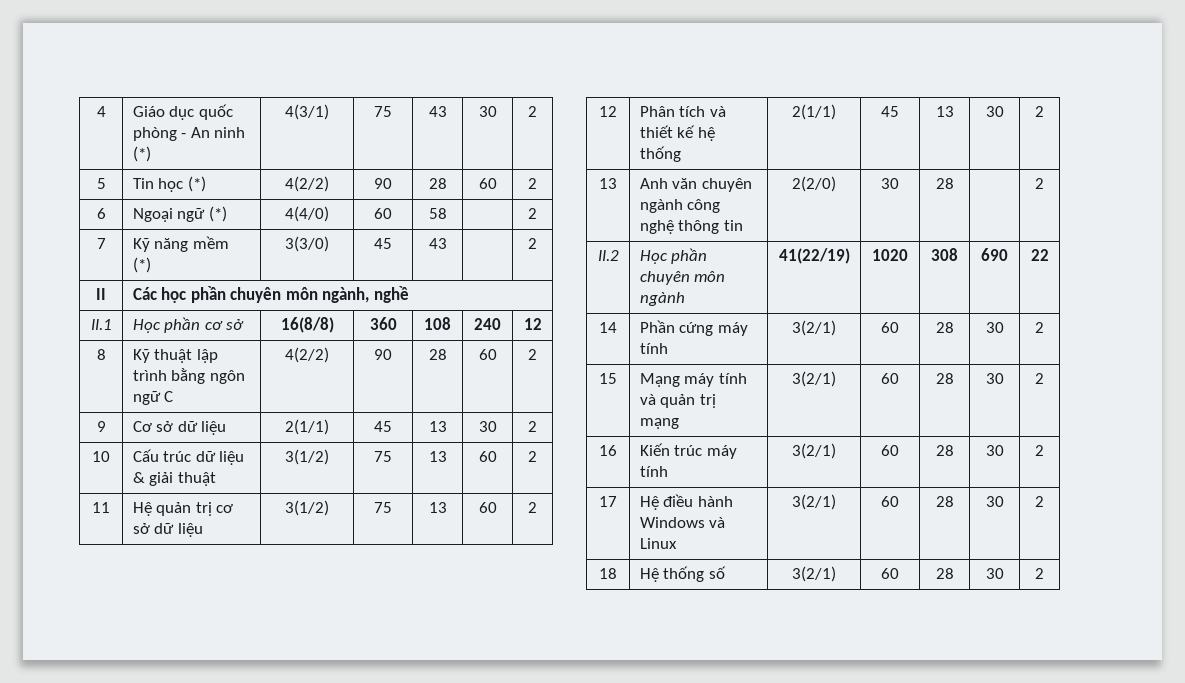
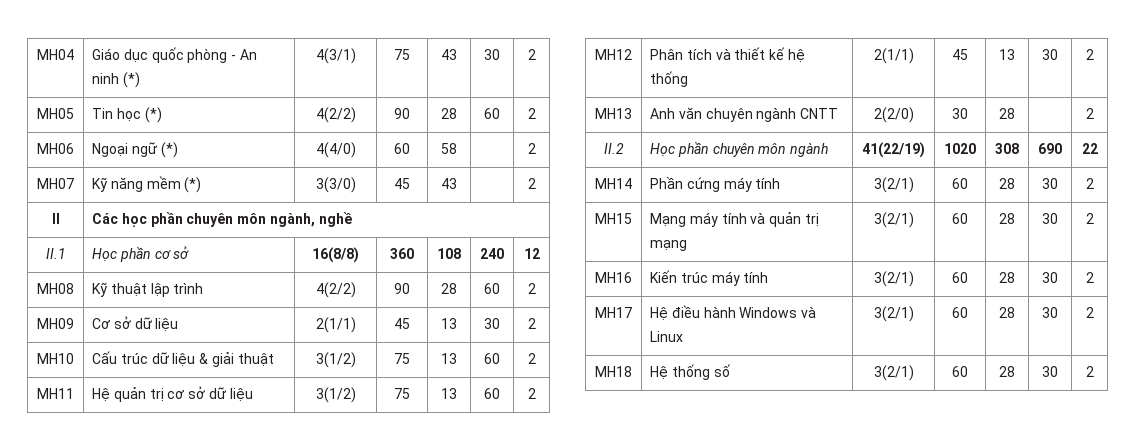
- 4 | Giáo dục quốc phòng - An ninh (*) | 4(3/1) | 75 | 43 | 30 | 2
+ MH04 | Giáo dục quốc phòng - An ninh (*) | 4(3/1) | 75 | 43 | 30 | 2
- 5 | Tin học (*) | 4(2/2) | 90 | 28 | 60 | 2
+ MH05 | Tin học (*) | 4(2/2) | 90 | 28 | 60 | 2
- 6 | Ngoại ngữ (*) | 4(4/0) | 60 | 58 | | 2
+ MH06 | Ngoại ngữ (*) | 4(4/0) | 60 | 58 | | 2
- 7 | Kỹ năng mềm (*) | 3(3/0) | 45 | 43 | | 2
+ MH07 | Kỹ năng mềm (*) | 3(3/0) | 45 | 43 | | 2
- 8 | Kỹ thuật lập trình bằng ngôn ngữ C | 4(2/2) | 90 | 28 | 60 | 2
- 9 | Cơ sở dữ liệu | 2(1/1) | 45 | 13 | 30 | 2
+ MH08 | Kỹ thuật lập trình | 4(2/2) | 90 | 28 | 60 | 2
+ MH09 | Cơ sở dữ liệu | 2(1/1) | 45 | 13 | 30 | 2
- 10 | Cấu trúc dữ liệu & giải thuật | 3(1/2) | 75 | 13 | 60 | 2
+ MH10 | Cấu trúc dữ liệu & giải thuật | 3(1/2) | 75 | 13 | 60 | 2
- 11 | Hệ quản trị cơ sở dữ liệu | 3(1/2) | 75 | 13 | 60 | 2
+ MH11 | Hệ quản trị cơ sở dữ liệu | 3(1/2) | 75 | 13 | 60 | 2
- 12 | Phân tích và thiết kế hệ thống | 2(1/1) | 45 | 13 | 30 | 2
+ MH12 | Phân tích và thiết kế hệ thống | 2(1/1) | 45 | 13 | 30 | 2
- 13 | Anh văn chuyên ngành công nghệ thông tin | 2(2/0) | 30 | 28 | | 2
+ MH13 | Anh văn chuyên ngành CNTT | 2(2/0) | 30 | 28 | | 2
- 14 | Phần cứng máy tính | 3(2/1) | 60 | 28 | 30 | 2
+ MH14 | Phần cứng máy tính | 3(2/1) | 60 | 28 | 30 | 2
- 15 | Mạng máy tính và quản trị mạng | 3(2/1) | 60 | 28 | 30 | 2
+ MH15 | Mạng máy tính và quản trị mạng | 3(2/1) | 60 | 28 | 30 | 2
- 16 | Kiến trúc máy tính | 3(2/1) | 60 | 28 | 30 | 2
+ MH16 | Kiến trúc máy tính | 3(2/1) | 60 | 28 | 30 | 2
- 17 | Hệ điều hành Windows và Linux | 3(2/1) | 60 | 28 | 30 | 2
+ MH17 | Hệ điều hành Windows và Linux | 3(2/1) | 60 | 28 | 30 | 2
- 18 | Hệ thống số | 3(2/1) | 60 | 28 | 30 | 2
+ MH18 | Hệ thống số | 3(2/1) | 60 | 28 | 30 | 2

